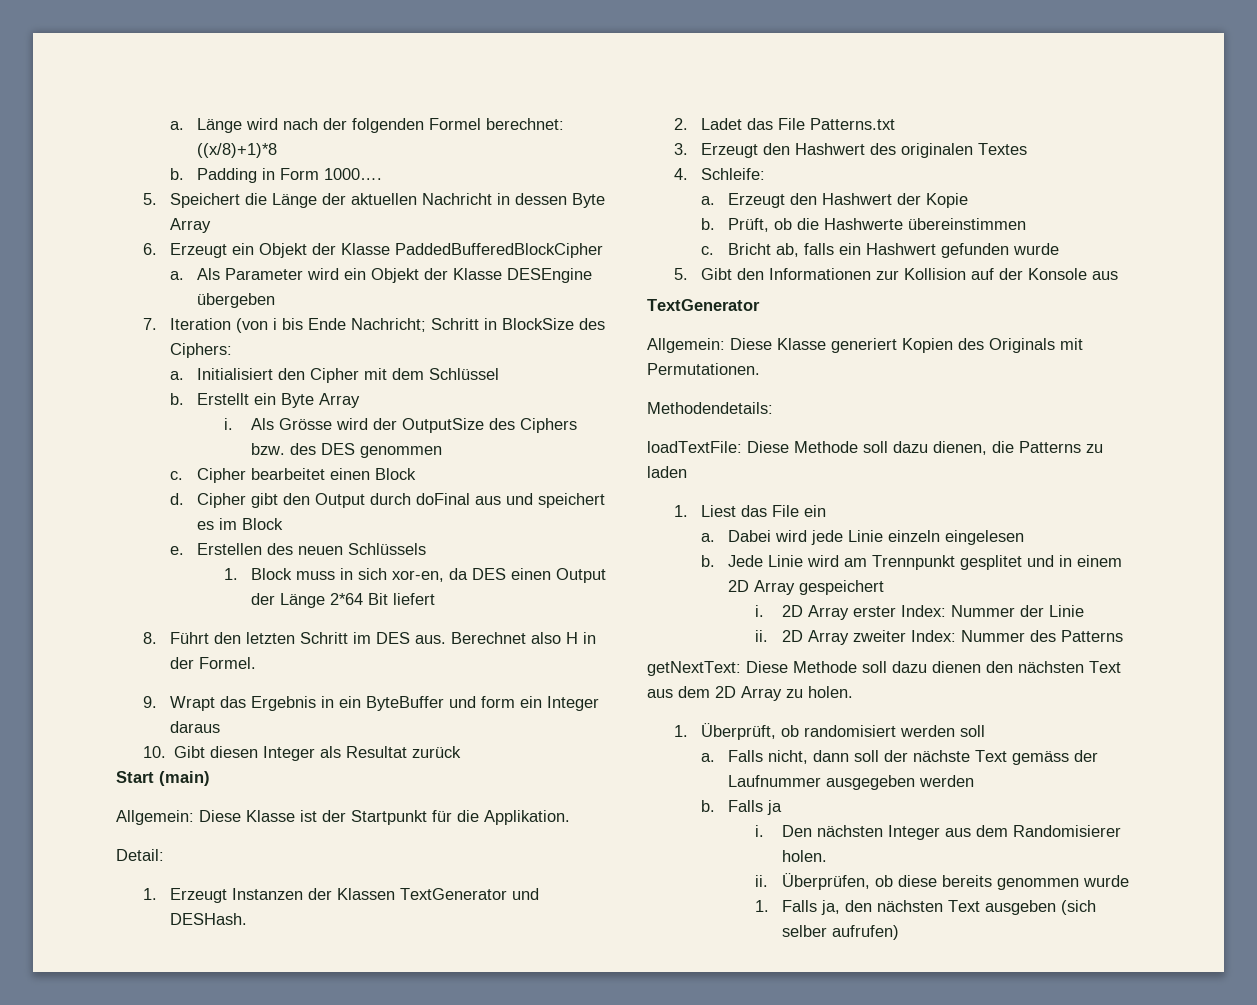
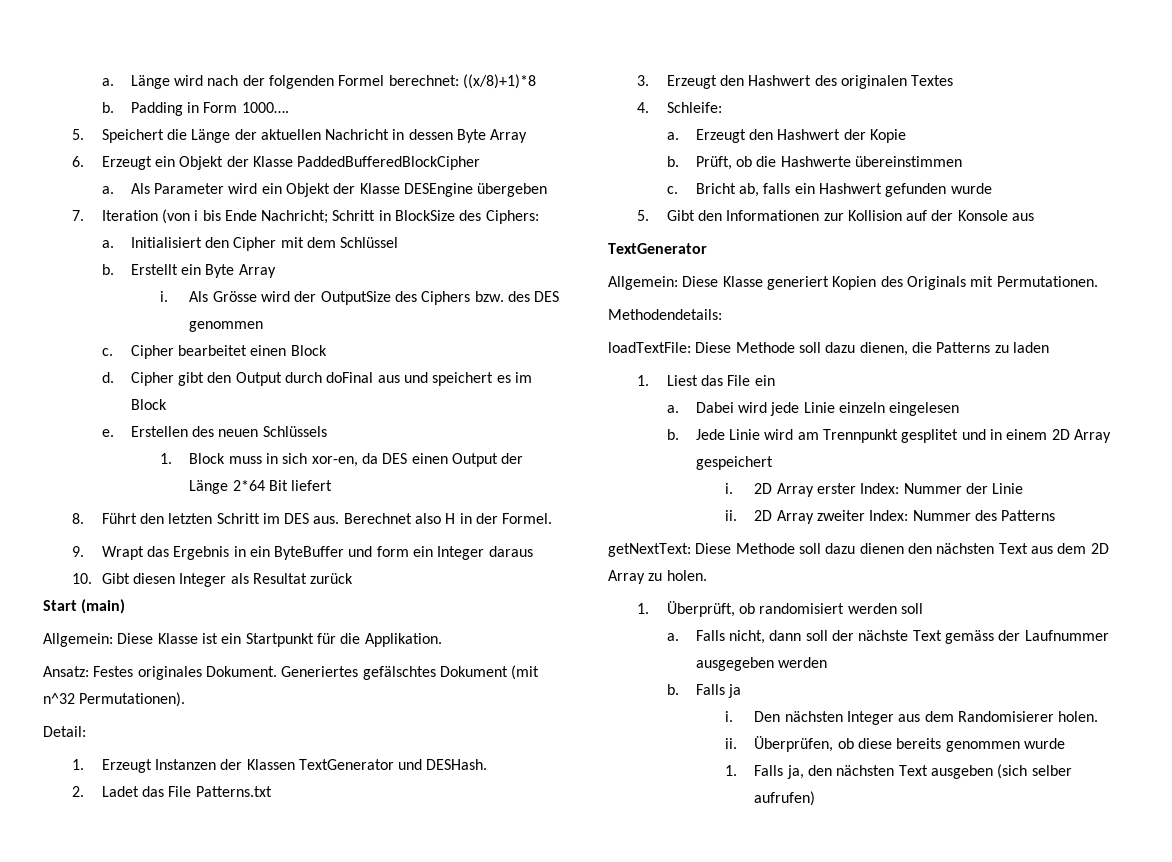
- Allgemein: Diese Klasse ist der Startpunkt für die Applikation.
+ Allgemein: Diese Klasse ist ein Startpunkt für die Applikation.
+ Ansatz: Festes originales Dokument. Generiertes gefälschtes Dokument (mit n^32 Permutationen).

